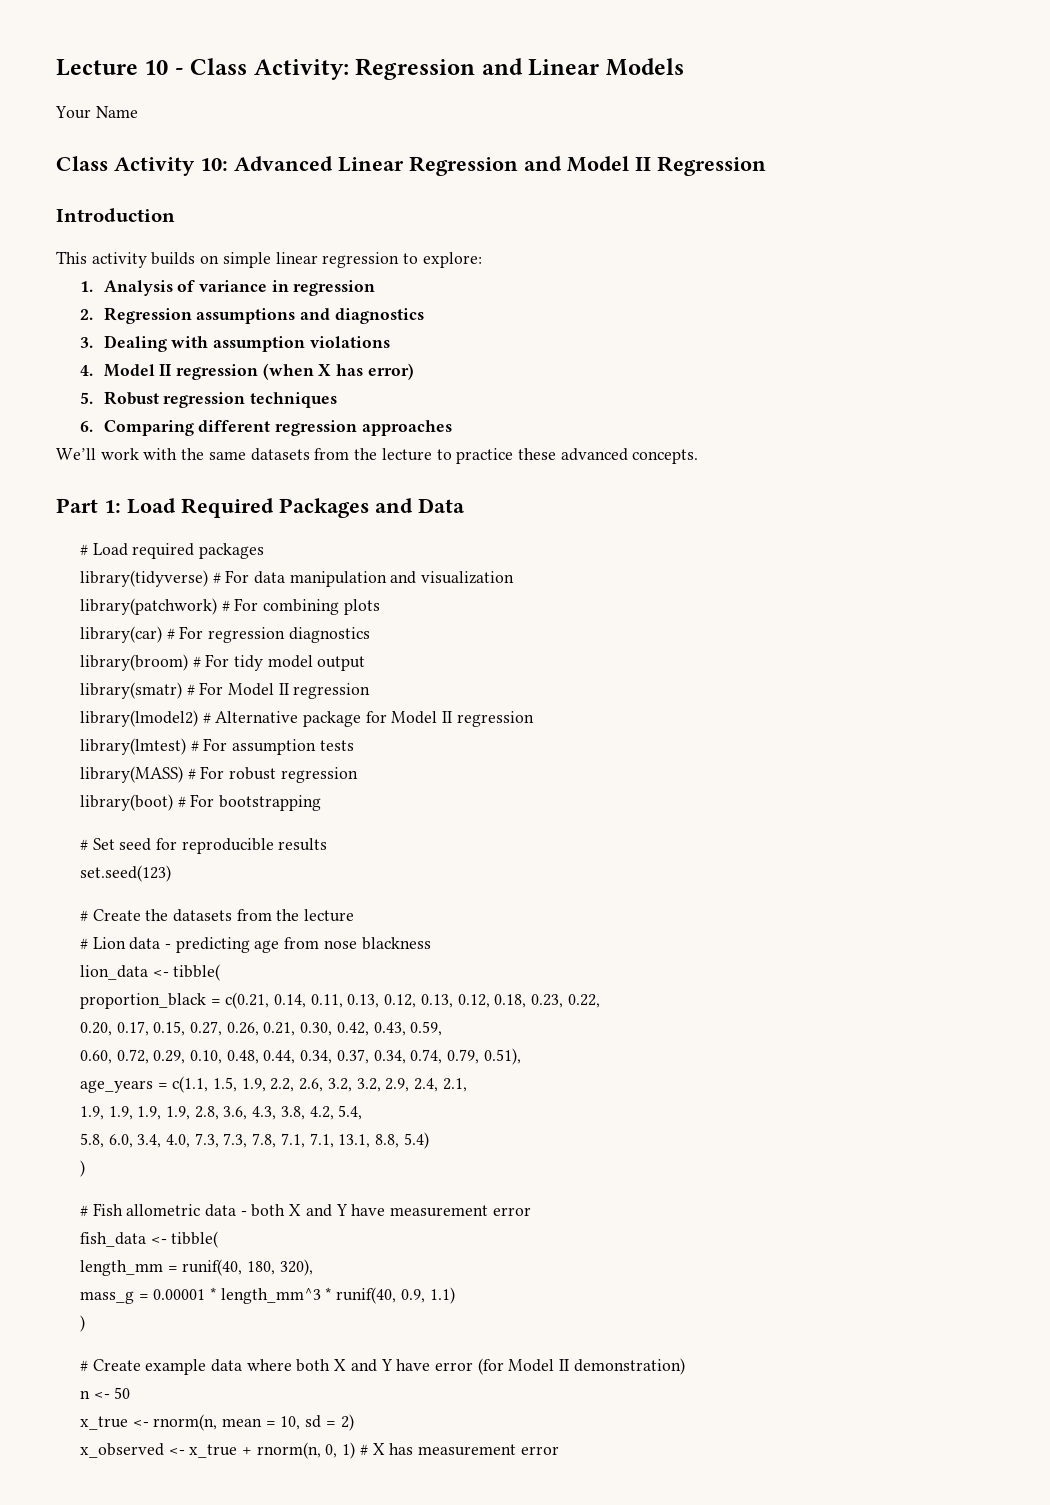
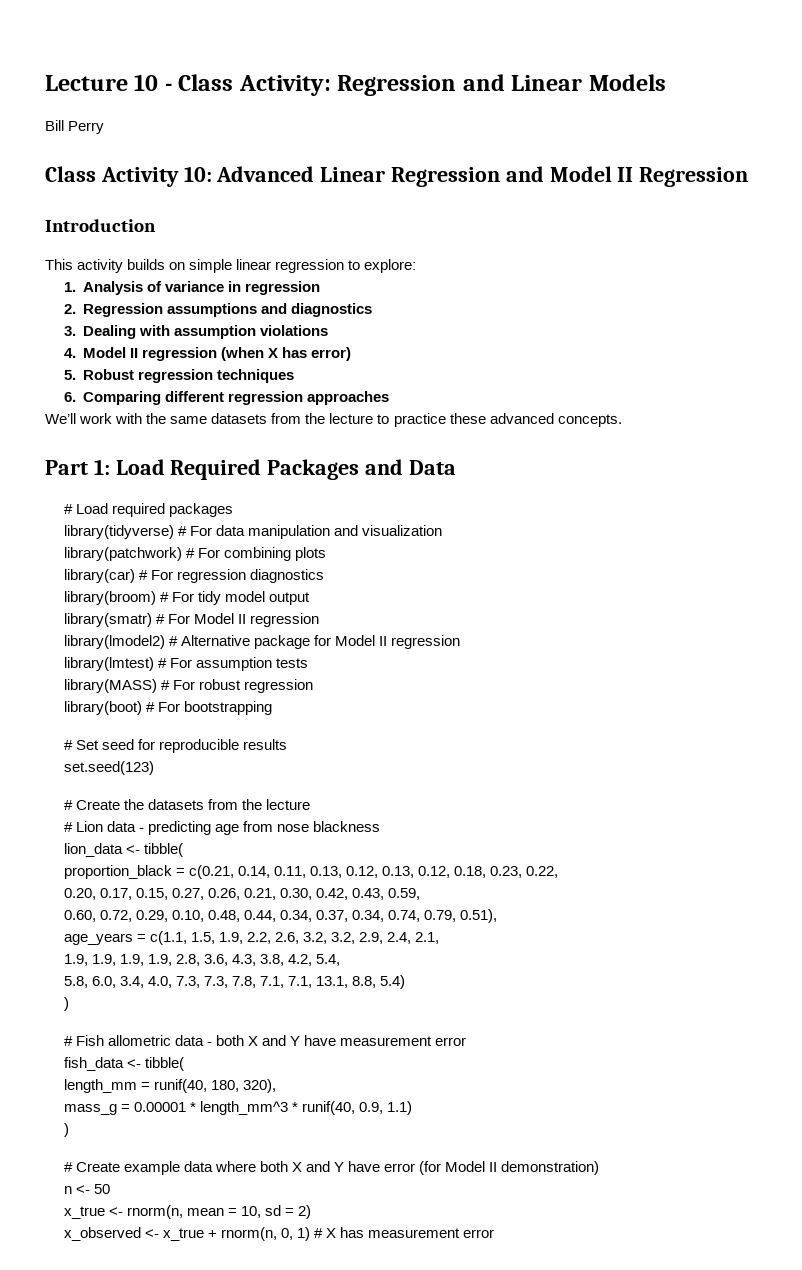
- Your Name
+ Bill Perry

